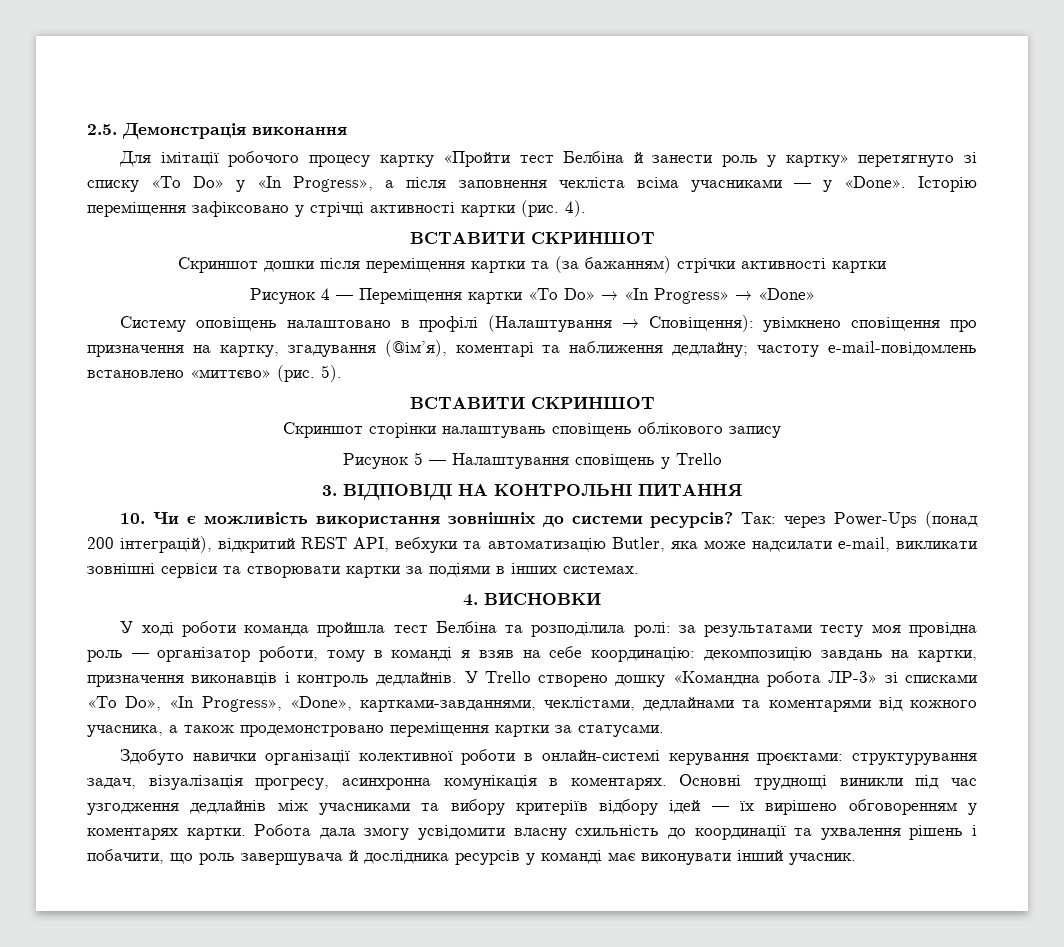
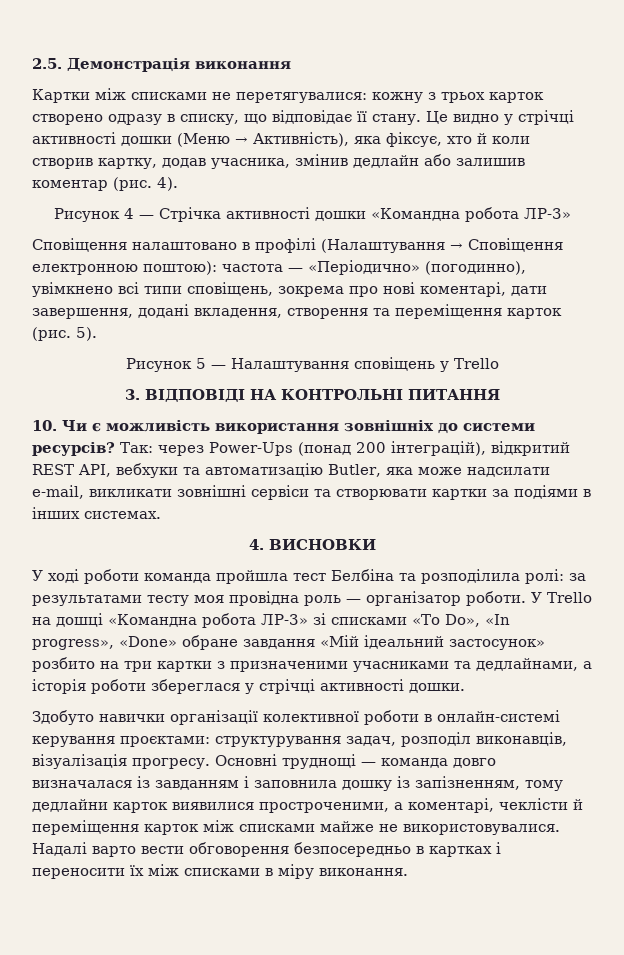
- Для імітації робочого процесу картку «Пройти тест Белбіна й занести роль у картку» перетягнуто зі списку «To Do» у «In Progress», а після заповнення чекліста всіма учасниками — у «Done». Історію переміщення зафіксовано у стрічці активності картки (рис. 4).
- ВСТАВИТИ СКРИНШОТ
- Скриншот дошки після переміщення картки та (за бажанням) стрічки активності картки
- Рисунок 4 — Переміщення картки «To Do» → «In Progress» → «Done»
- Систему оповіщень налаштовано в профілі (Налаштування → Сповіщення): увімкнено сповіщення про призначення на картку, згадування (@ім’я), коментарі та наближення дедлайну; частоту e-mail-повідомлень встановлено «миттєво» (рис. 5).
- ВСТАВИТИ СКРИНШОТ
- Скриншот сторінки налаштувань сповіщень облікового запису
+ Картки між списками не перетягувалися: кожну з трьох карток створено одразу в списку, що відповідає її стану. Це видно у стрічці активності дошки (Меню → Активність), яка фіксує, хто й коли створив картку, додав учасника, змінив дедлайн або залишив коментар (рис. 4).
+ Рисунок 4 — Стрічка активності дошки «Командна робота ЛР-3»
+ Сповіщення налаштовано в профілі (Налаштування → Сповіщення електронною поштою): частота — «Періодично» (погодинно), увімкнено всі типи сповіщень, зокрема про нові коментарі, дати завершення, додані вкладення, створення та переміщення карток (рис. 5).
- У ході роботи команда пройшла тест Белбіна та розподілила ролі: за результатами тесту моя провідна роль — організатор роботи, тому в команді я взяв на себе координацію: декомпозицію завдань на картки, призначення виконавців і контроль дедлайнів. У Trello створено дошку «Командна робота ЛР-3» зі списками «To Do», «In Progress», «Done», картками-завданнями, чеклістами, дедлайнами та коментарями від кожного учасника, а також продемонстровано переміщення картки за статусами.
+ У ході роботи команда пройшла тест Белбіна та розподілила ролі: за результатами тесту моя провідна роль — організатор роботи. У Trello на дошці «Командна робота ЛР-3» зі списками «To Do», «In progress», «Done» обране завдання «Мій ідеальний застосунок» розбито на три картки з призначеними учасниками та дедлайнами, а історія роботи збереглася у стрічці активності дошки.
- Здобуто навички організації колективної роботи в онлайн-системі керування проєктами: структурування задач, візуалізація прогресу, асинхронна комунікація в коментарях. Основні труднощі виникли під час узгодження дедлайнів між учасниками та вибору критеріїв відбору ідей — їх вирішено обговоренням у коментарях картки. Робота дала змогу усвідомити власну схильність до координації та ухвалення рішень і побачити, що роль завершувача й дослідника ресурсів у команді має виконувати інший учасник.
+ Здобуто навички організації колективної роботи в онлайн-системі керування проєктами: структурування задач, розподіл виконавців, візуалізація прогресу. Основні труднощі — команда довго визначалася із завданням і заповнила дошку із запізненням, тому дедлайни карток виявилися простроченими, а коментарі, чеклісти й переміщення карток між списками майже не використовувалися. Надалі варто вести обговорення безпосередньо в картках і переносити їх між списками в міру виконання.

